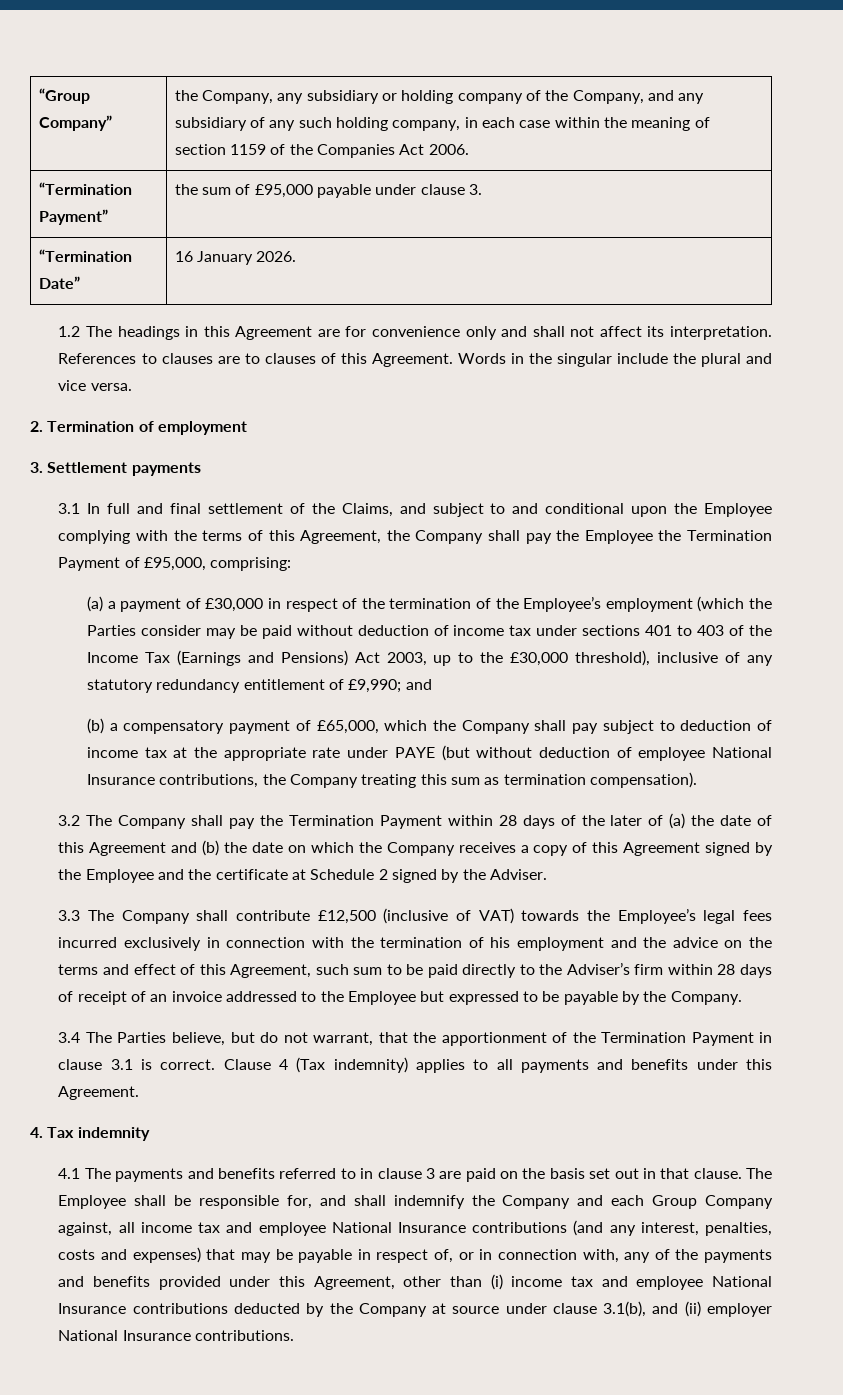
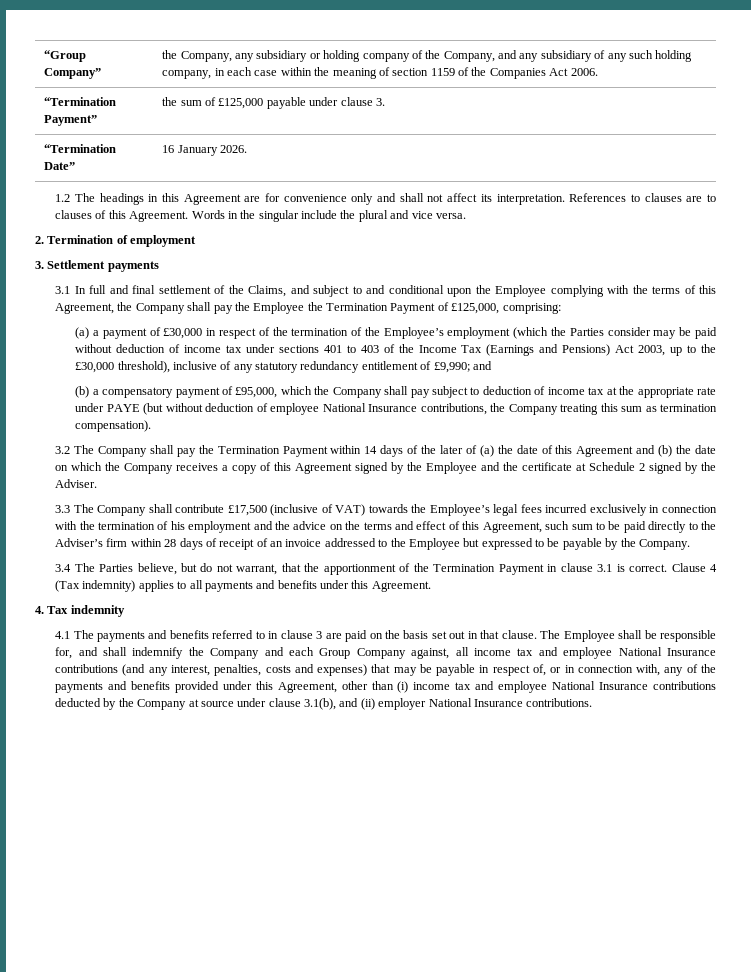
- “Termination Payment” | the sum of £95,000 payable under clause 3.
+ “Termination Payment” | the sum of £125,000 payable under clause 3.
- 3.1 In full and final settlement of the Claims, and subject to and conditional upon the Employee complying with the terms of this Agreement, the Company shall pay the Employee the Termination Payment of £95,000, comprising:
+ 3.1 In full and final settlement of the Claims, and subject to and conditional upon the Employee complying with the terms of this Agreement, the Company shall pay the Employee the Termination Payment of £125,000, comprising:
- (b) a compensatory payment of £65,000, which the Company shall pay subject to deduction of income tax at the appropriate rate under PAYE (but without deduction of employee National Insurance contributions, the Company treating this sum as termination compensation).
+ (b) a compensatory payment of £95,000, which the Company shall pay subject to deduction of income tax at the appropriate rate under PAYE (but without deduction of employee National Insurance contributions, the Company treating this sum as termination compensation).
- 3.2 The Company shall pay the Termination Payment within 28 days of the later of (a) the date of this Agreement and (b) the date on which the Company receives a copy of this Agreement signed by the Employee and the certificate at Schedule 2 signed by the Adviser.
+ 3.2 The Company shall pay the Termination Payment within 14 days of the later of (a) the date of this Agreement and (b) the date on which the Company receives a copy of this Agreement signed by the Employee and the certificate at Schedule 2 signed by the Adviser.
- 3.3 The Company shall contribute £12,500 (inclusive of VAT) towards the Employee’s legal fees incurred exclusively in connection with the termination of his employment and the advice on the terms and effect of this Agreement, such sum to be paid directly to the Adviser’s firm within 28 days of receipt of an invoice addressed to the Employee but expressed to be payable by the Company.
+ 3.3 The Company shall contribute £17,500 (inclusive of VAT) towards the Employee’s legal fees incurred exclusively in connection with the termination of his employment and the advice on the terms and effect of this Agreement, such sum to be paid directly to the Adviser’s firm within 28 days of receipt of an invoice addressed to the Employee but expressed to be payable by the Company.

